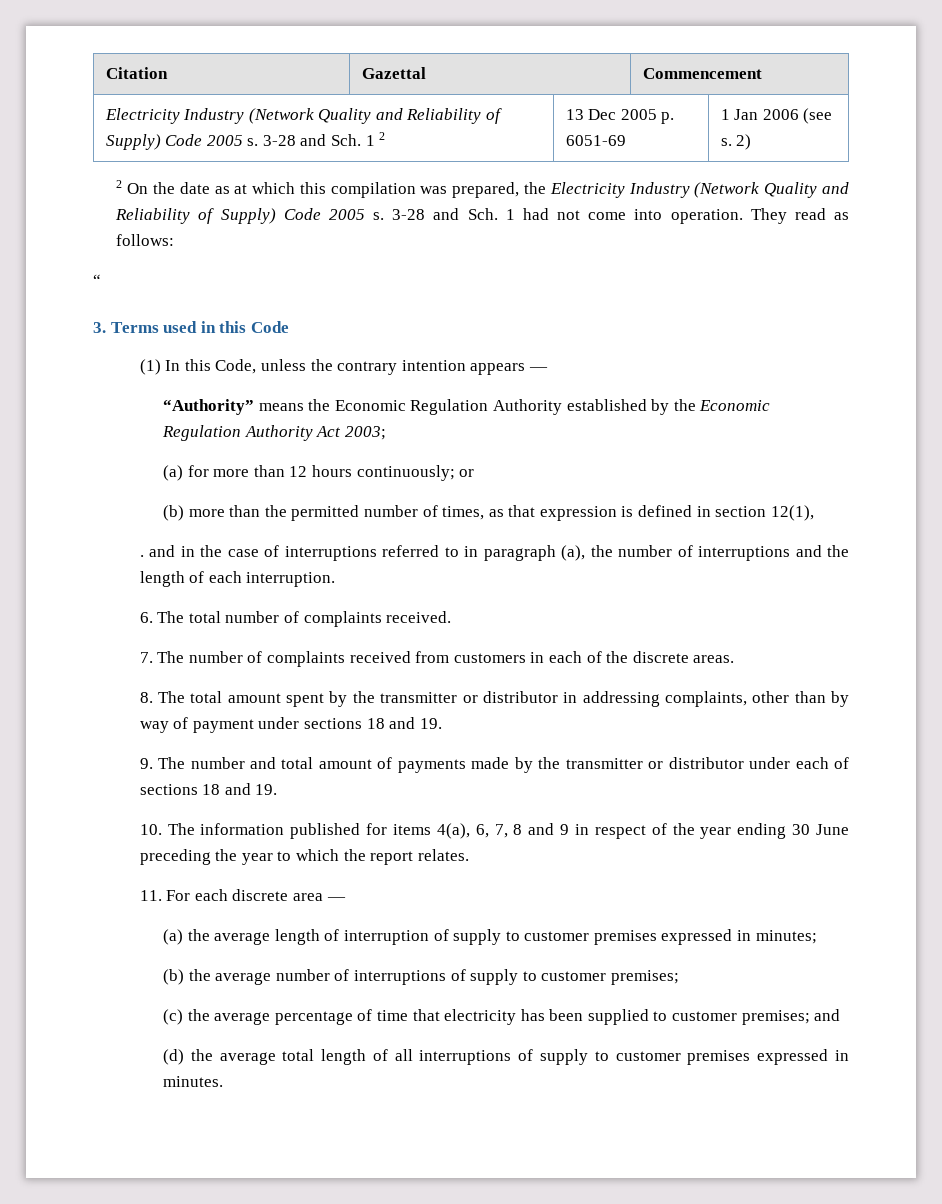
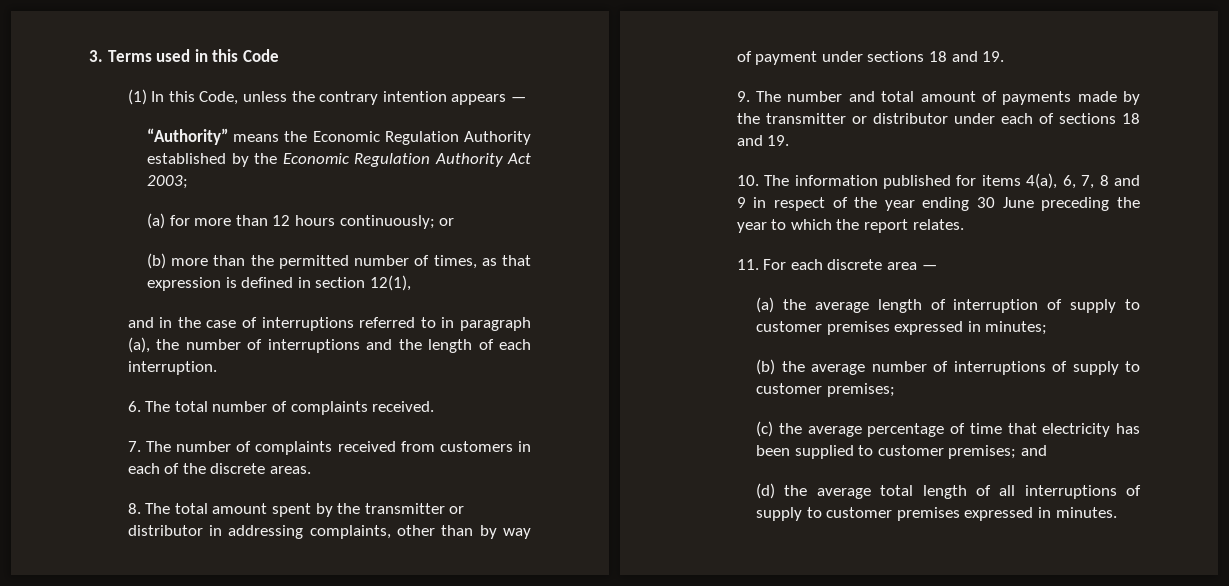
- Citation | Gazettal | Commencement
- Electricity Industry (Network Quality and Reliability of Supply) Code 2005 s. 3-28 and Sch. 1 2 | 13 Dec 2005 p. 6051-69 | 1 Jan 2006 (see s. 2)
- 2 On the date as at which this compilation was prepared, the Electricity Industry (Network Quality and Reliability of Supply) Code 2005 s. 3-28 and Sch. 1 had not come into operation. They read as follows:
- “
- . and in the case of interruptions referred to in paragraph (a), the number of interruptions and the length of each interruption.
+ and in the case of interruptions referred to in paragraph (a), the number of interruptions and the length of each interruption.

